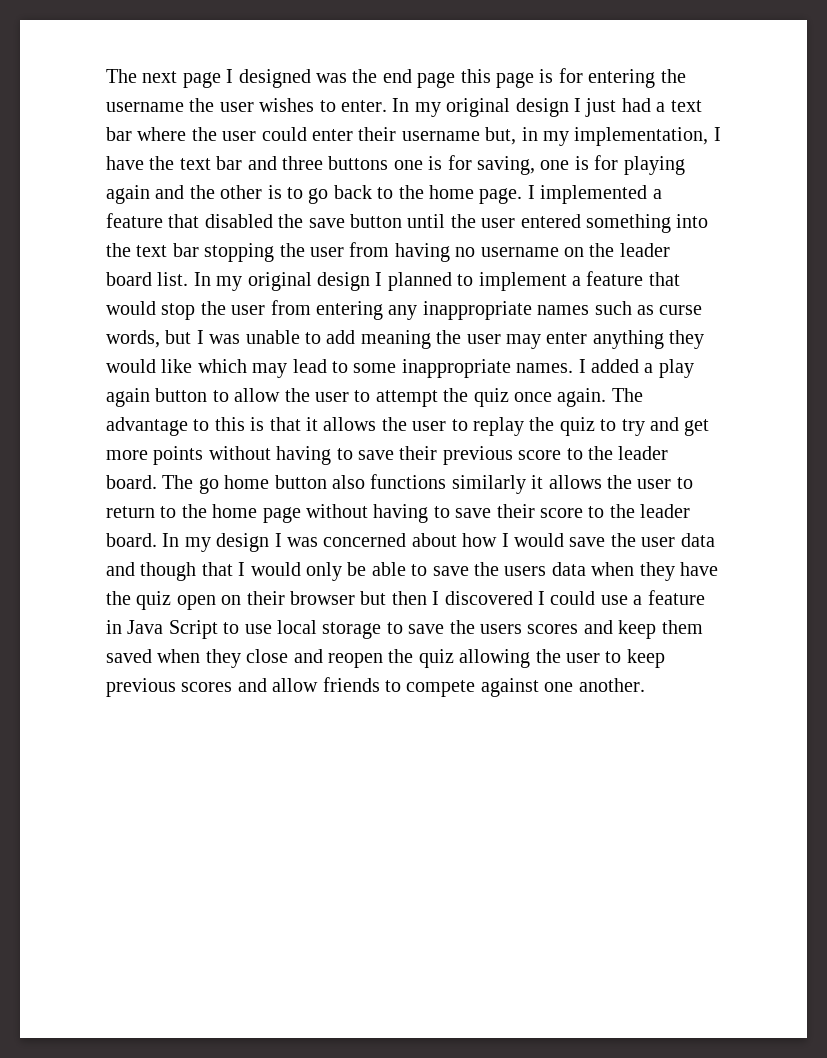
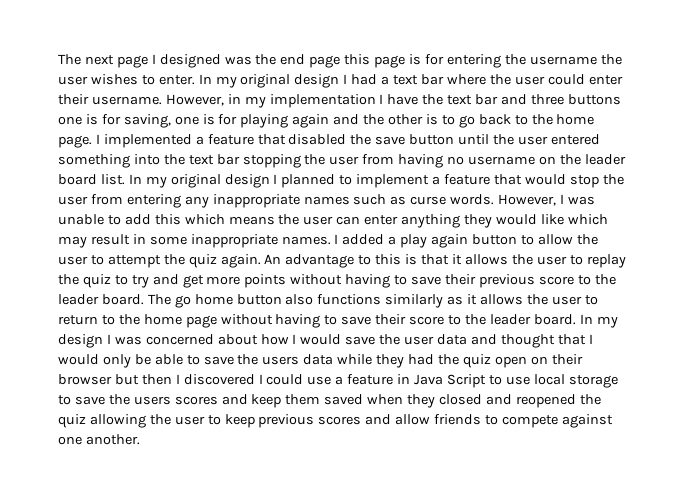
- In my original design I just had a text bar where the user could enter their username but, in my implementation, I have the text bar and three buttons one is for saving, one is for playing again and the other is to go back to the home page.
+ In my original design I had a text bar where the user could enter their username. However, in my implementation I have the text bar and three buttons one is for saving, one is for playing again and the other is to go back to the home page.
- In my original design I planned to implement a feature that would stop the user from entering any inappropriate names such as curse words, but I was unable to add meaning the user may enter anything they would like which may lead to some inappropriate names.
+ In my original design I planned to implement a feature that would stop the user from entering any inappropriate names such as curse words. However, I was unable to add this which means the user can enter anything they would like which may result in some inappropriate names.
- I added a play again button to allow the user to attempt the quiz once again. The advantage to this is that it allows the user to replay the quiz to try and get more points without having to save their previous score to the leader board.
+ I added a play again button to allow the user to attempt the quiz again. An advantage to this is that it allows the user to replay the quiz to try and get more points without having to save their previous score to the leader board.
- The go home button also functions similarly it allows the user to return to the home page without having to save their score to the leader board.
+ The go home button also functions similarly as it allows the user to return to the home page without having to save their score to the leader board.
- In my design I was concerned about how I would save the user data and though that I would only be able to save the users data when they have the quiz open on their browser but then I discovered I could use a feature in Java Script to use local storage to save the users scores and keep them saved when they close and reopen the quiz allowing the user to keep previous scores and allow friends to compete against one another.
+ In my design I was concerned about how I would save the user data and thought that I would only be able to save the users data while they had the quiz open on their browser but then I discovered I could use a feature in Java Script to use local storage to save the users scores and keep them saved when they closed and reopened the quiz allowing the user to keep previous scores and allow friends to compete against one another.

